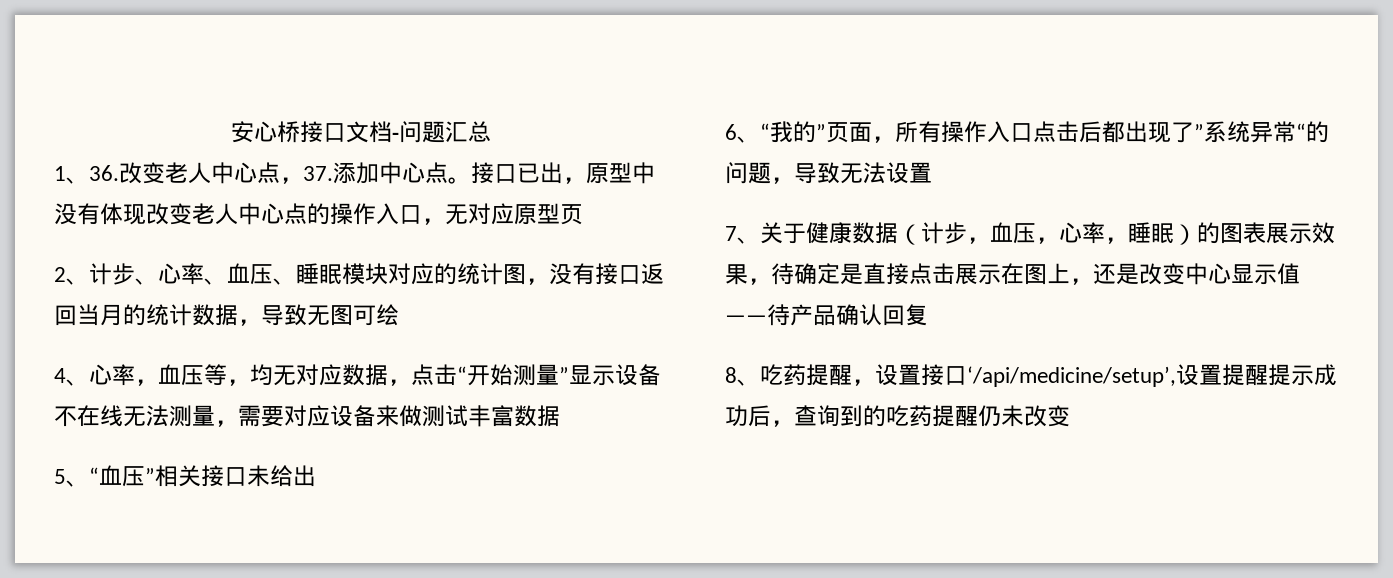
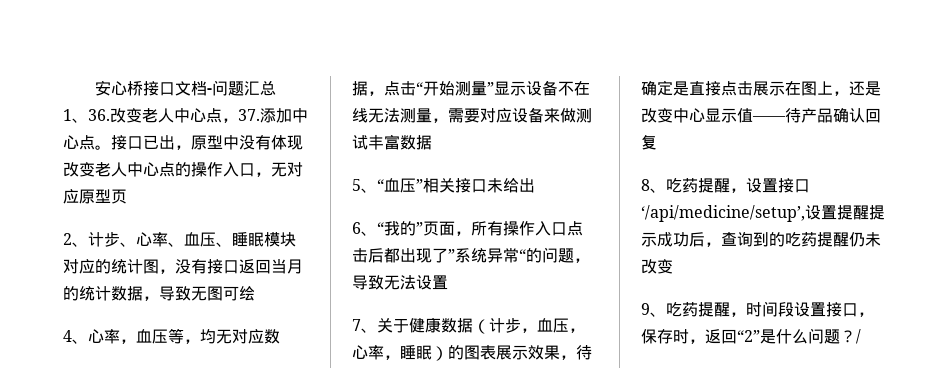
+ 9、吃药提醒，时间段设置接口，保存时，返回“2”是什么问题？/

